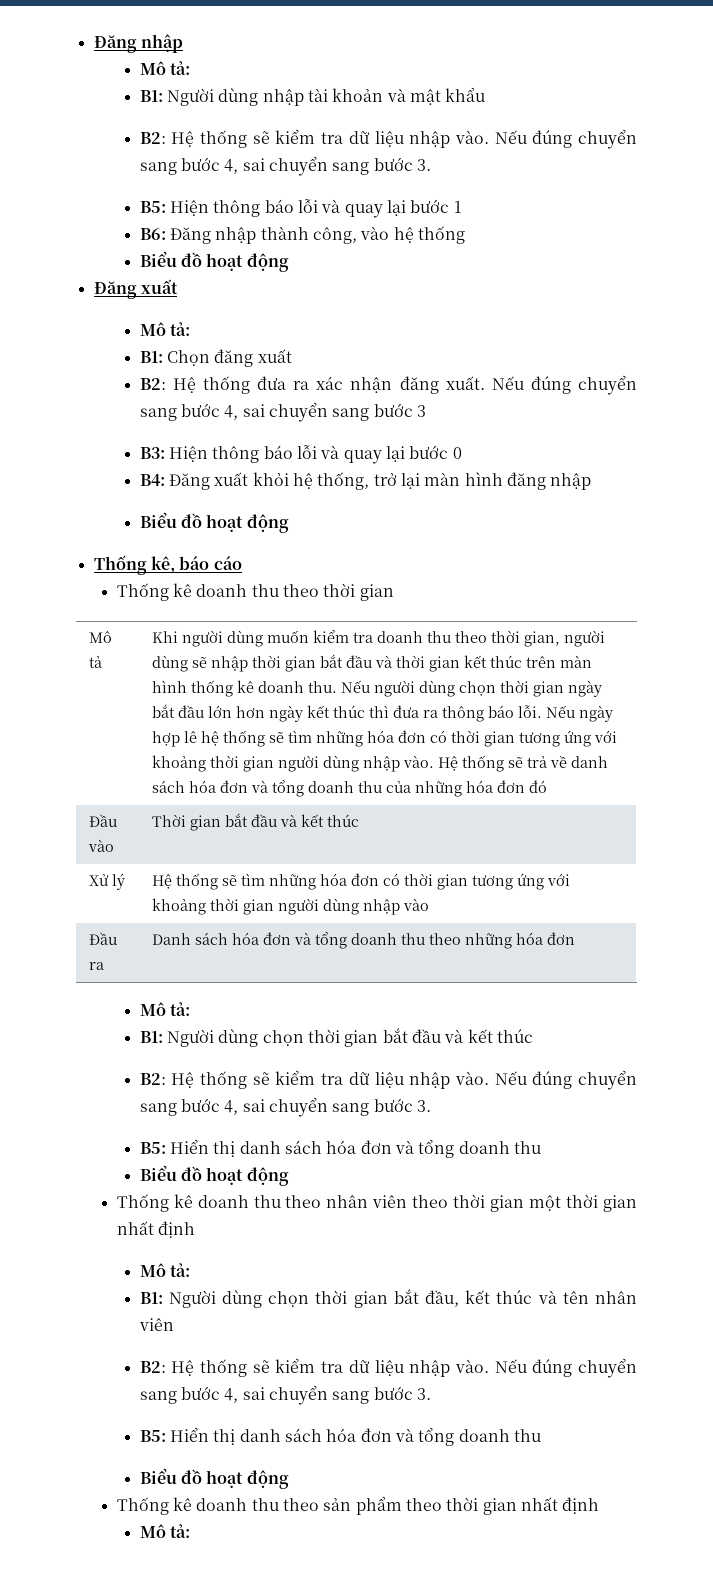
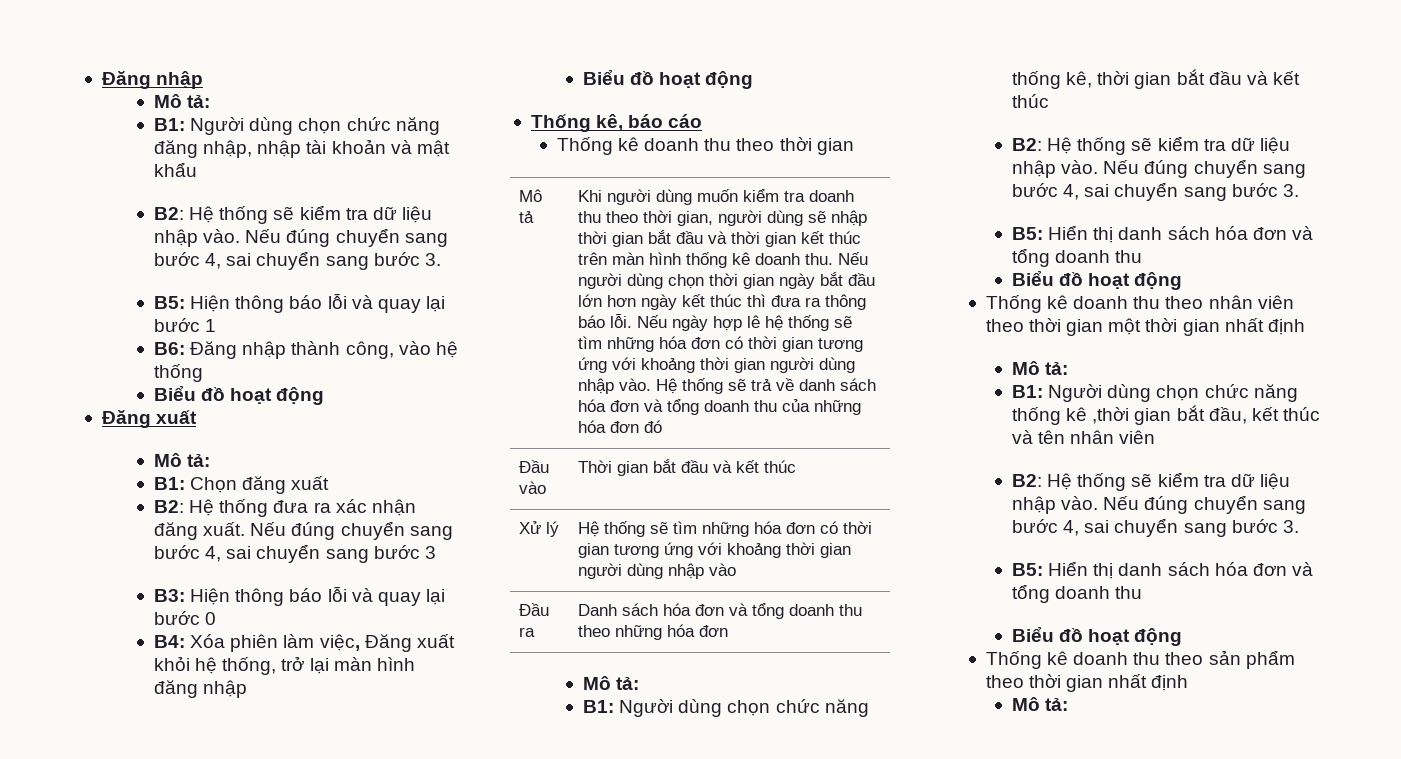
- B1: Người dùng nhập tài khoản và mật khẩu
+ B1: Người dùng chọn chức năng đăng nhập, nhập tài khoản và mật khẩu
- B4: Đăng xuất khỏi hệ thống, trở lại màn hình đăng nhập
+ B4: Xóa phiên làm việc, Đăng xuất khỏi hệ thống, trở lại màn hình đăng nhập
- B1: Người dùng chọn thời gian bắt đầu và kết thúc
+ B1: Người dùng chọn chức năng thống kê, thời gian bắt đầu và kết thúc
- B1: Người dùng chọn thời gian bắt đầu, kết thúc và tên nhân viên
+ B1: Người dùng chọn chức năng thống kê ,thời gian bắt đầu, kết thúc và tên nhân viên

